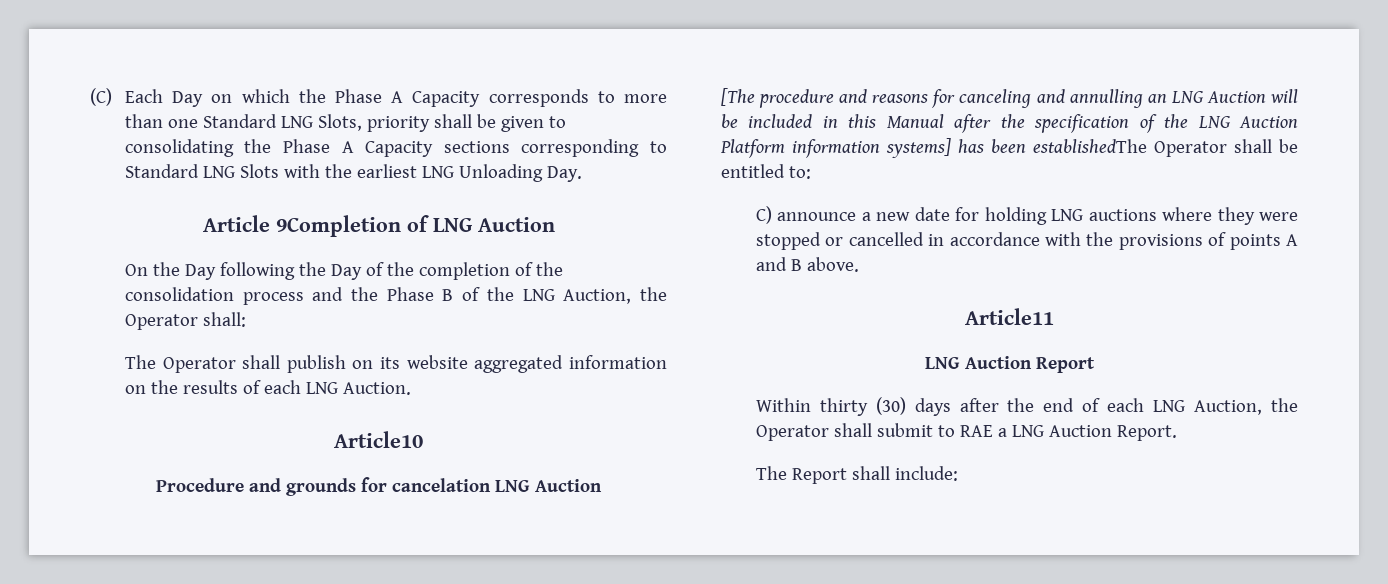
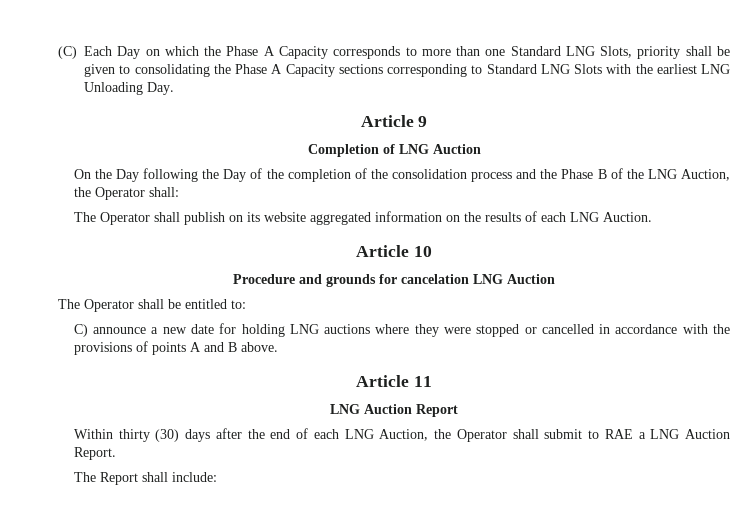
- Article 9Completion of LNG Auction
+ Article 9
+ Completion of LNG Auction
- Article10
+ Article 10
- [The procedure and reasons for canceling and annulling an LNG Auction will be included in this Manual after the specification of the LNG Auction Platform information systems] has been establishedThe Operator shall be entitled to:
+ The Operator shall be entitled to:
- Article11
+ Article 11

